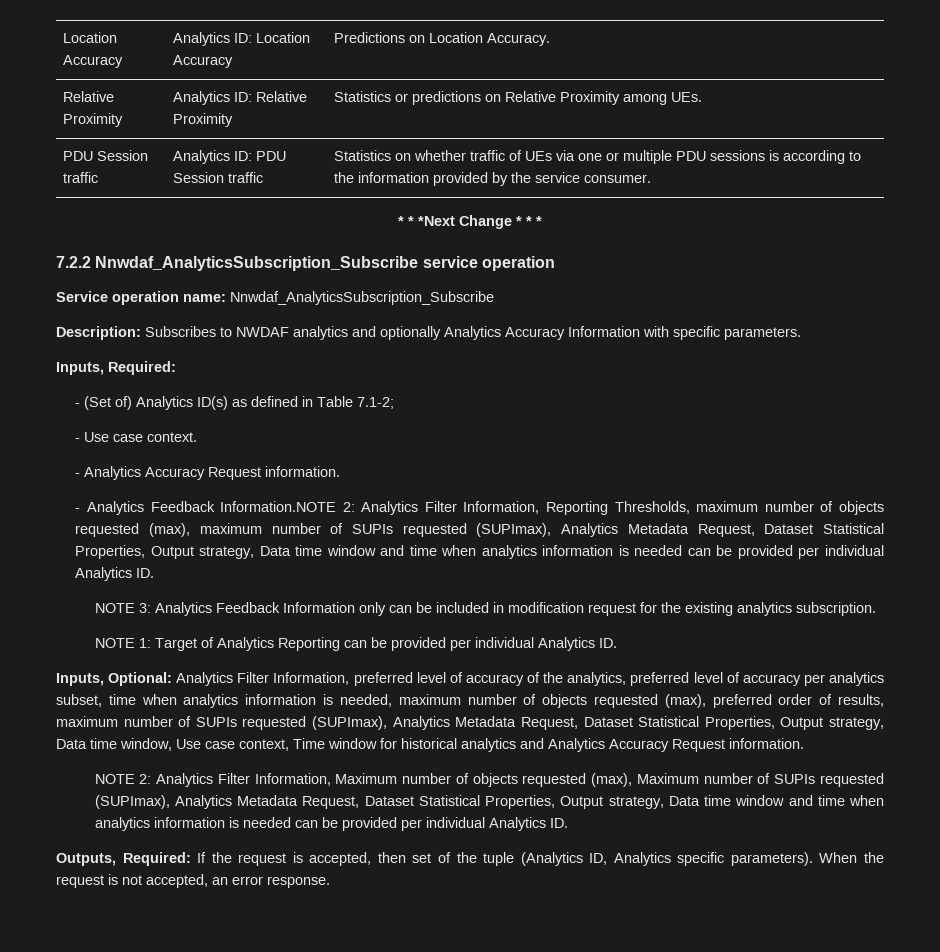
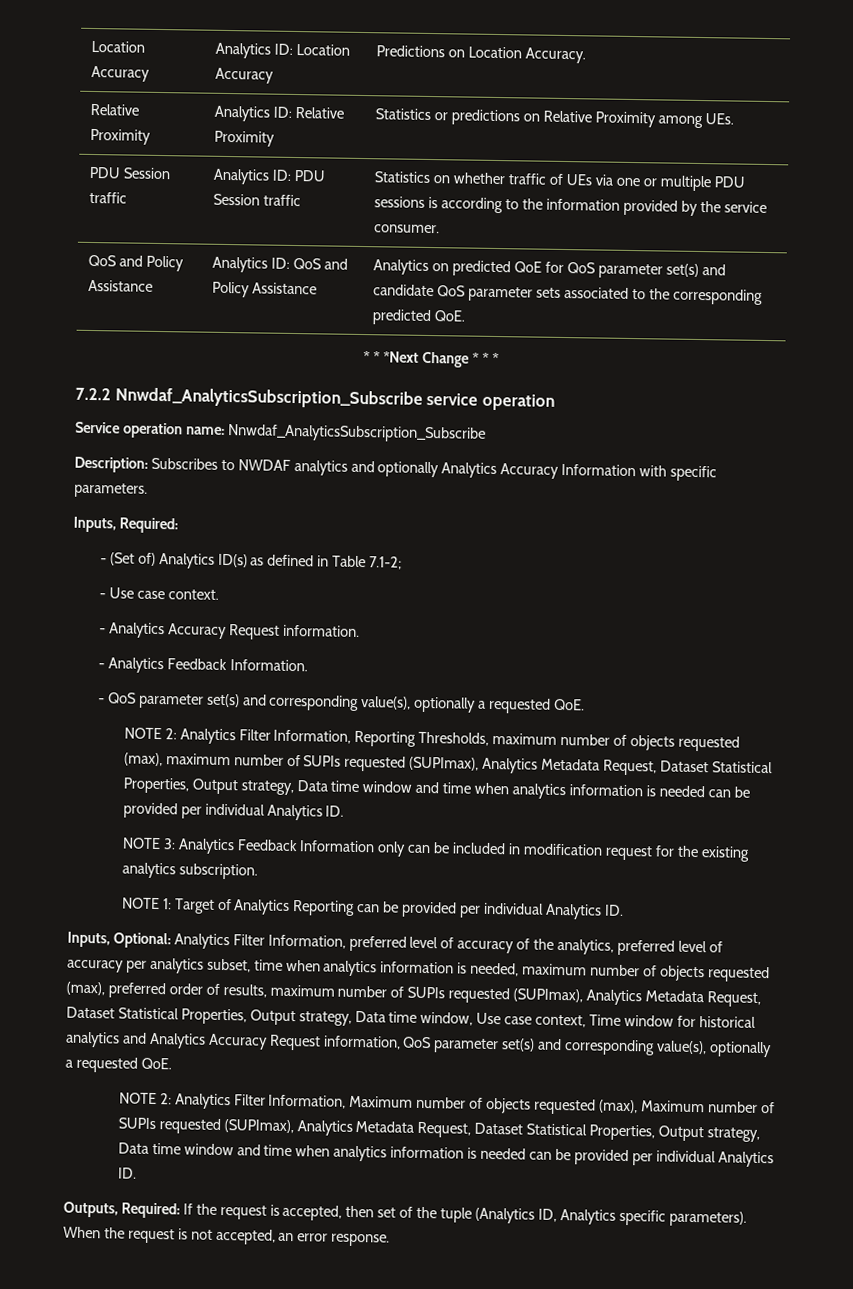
+ QoS and Policy Assistance | Analytics ID: QoS and Policy Assistance | Analytics on predicted QoE for QoS parameter set(s) and candidate QoS parameter sets associated to the corresponding predicted QoE.
- - Analytics Feedback Information.NOTE 2: Analytics Filter Information, Reporting Thresholds, maximum number of objects requested (max), maximum number of SUPIs requested (SUPImax), Analytics Metadata Request, Dataset Statistical Properties, Output strategy, Data time window and time when analytics information is needed can be provided per individual Analytics ID.
+ - Analytics Feedback Information.
+ - QoS parameter set(s) and corresponding value(s), optionally a requested QoE.
+ NOTE 2: Analytics Filter Information, Reporting Thresholds, maximum number of objects requested (max), maximum number of SUPIs requested (SUPImax), Analytics Metadata Request, Dataset Statistical Properties, Output strategy, Data time window and time when analytics information is needed can be provided per individual Analytics ID.
- Analytics Filter Information, preferred level of accuracy of the analytics, preferred level of accuracy per analytics subset, time when analytics information is needed, maximum number of objects requested (max), preferred order of results, maximum number of SUPIs requested (SUPImax), Analytics Metadata Request, Dataset Statistical Properties, Output strategy, Data time window, Use case context, Time window for historical analytics and Analytics Accuracy Request information.
+ Analytics Filter Information, preferred level of accuracy of the analytics, preferred level of accuracy per analytics subset, time when analytics information is needed, maximum number of objects requested (max), preferred order of results, maximum number of SUPIs requested (SUPImax), Analytics Metadata Request, Dataset Statistical Properties, Output strategy, Data time window, Use case context, Time window for historical analytics and Analytics Accuracy Request information, QoS parameter set(s) and corresponding value(s), optionally a requested QoE.

